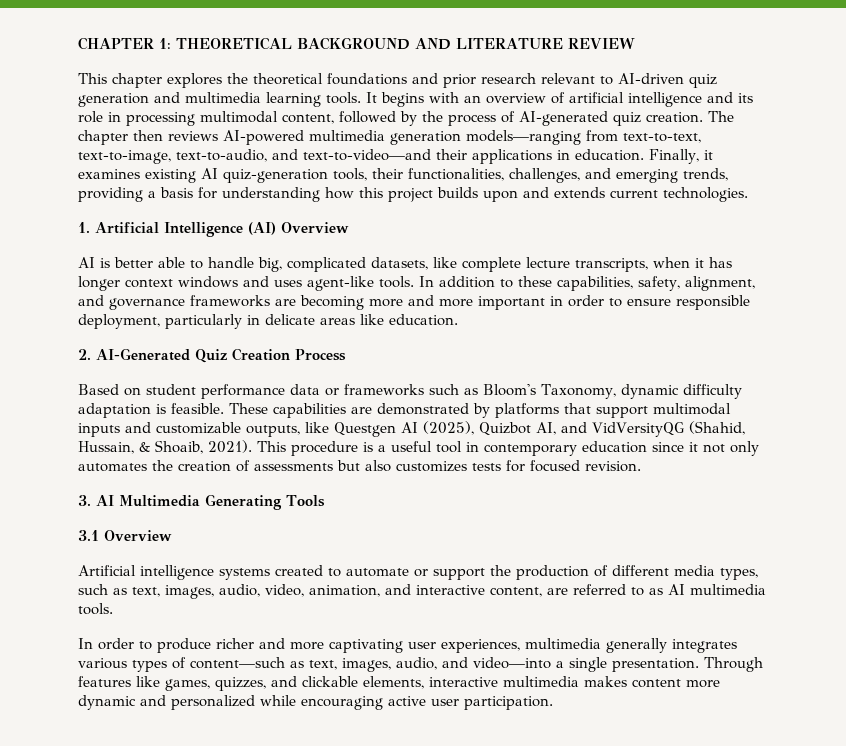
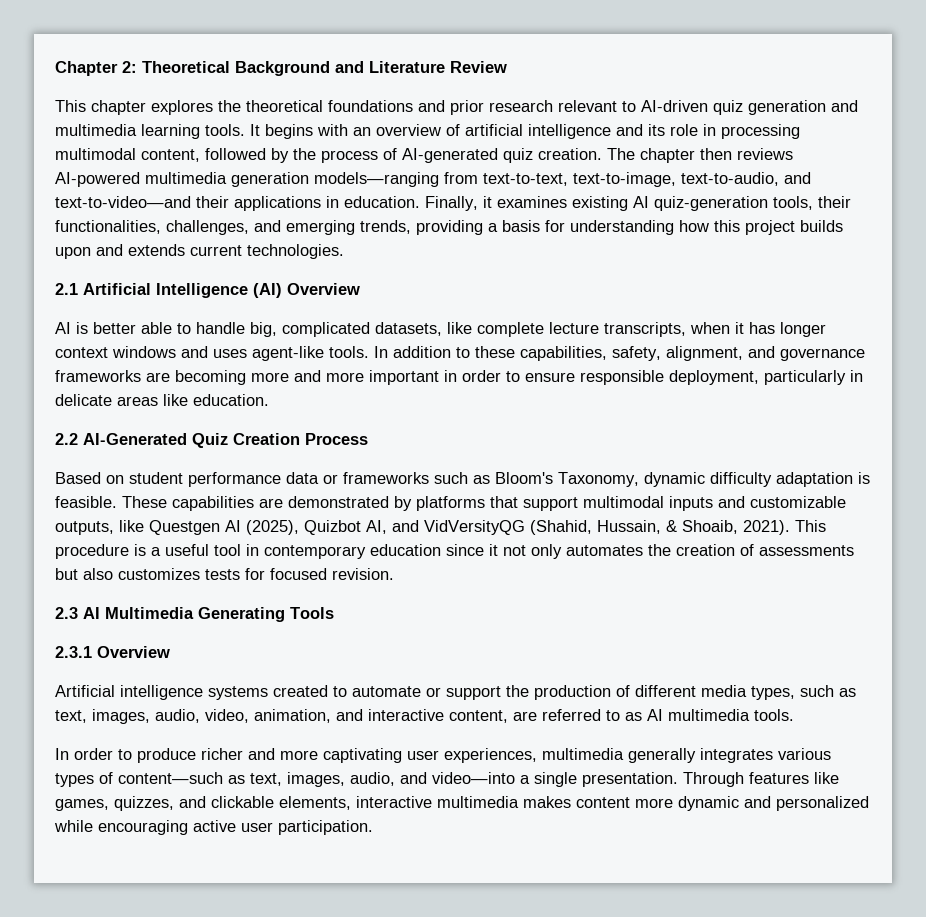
- CHAPTER 1: THEORETICAL BACKGROUND AND LITERATURE REVIEW
+ Chapter 2: Theoretical Background and Literature Review
- 1. Artificial Intelligence (AI) Overview
+ 2.1 Artificial Intelligence (AI) Overview
- 2. AI-Generated Quiz Creation Process
+ 2.2 AI-Generated Quiz Creation Process
- 3. AI Multimedia Generating Tools
+ 2.3 AI Multimedia Generating Tools
- 3.1 Overview
+ 2.3.1 Overview

